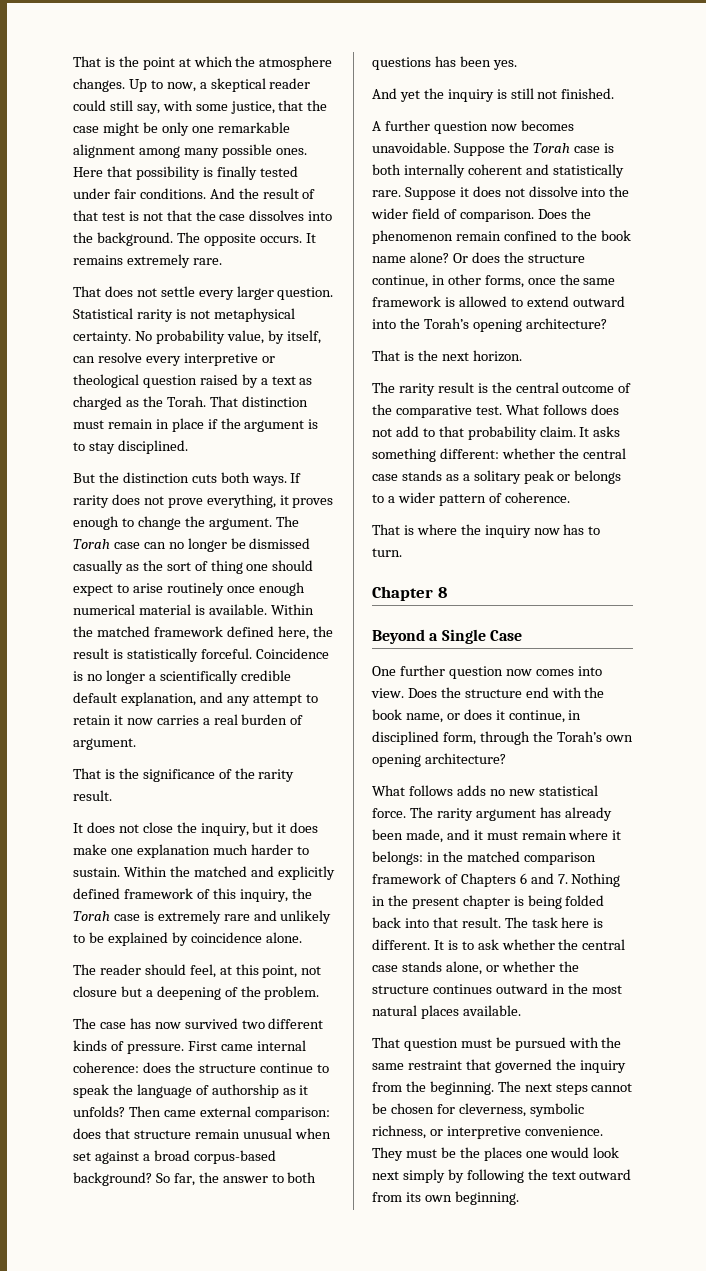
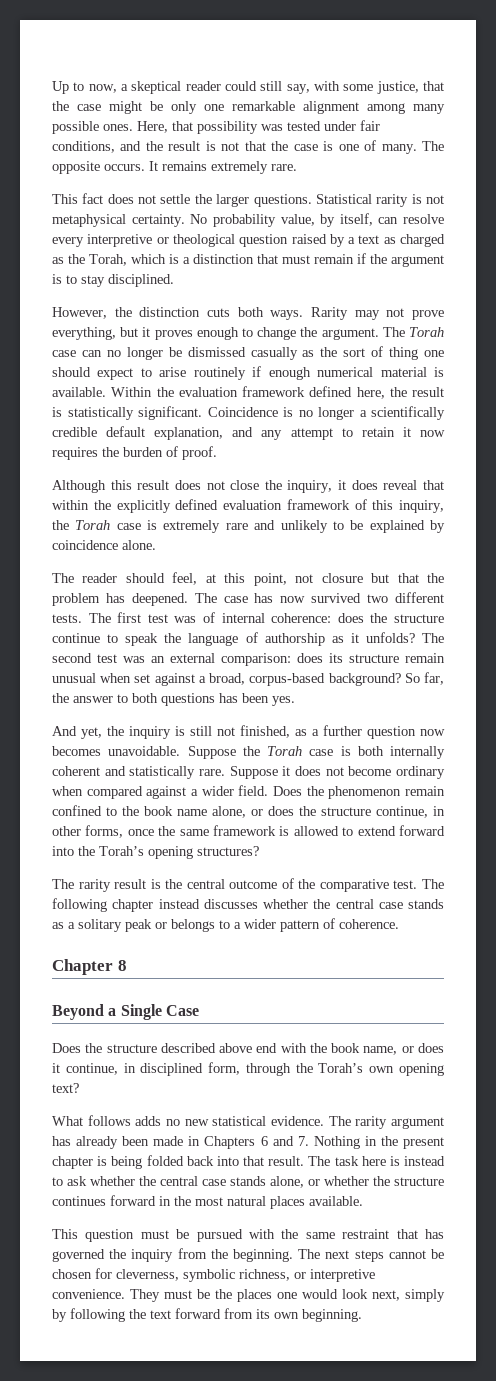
- That is the point at which the atmosphere changes.
- Here that possibility is finally tested under fair conditions. And the result of that test is not that the case dissolves into the background.
+ Here, that possibility was tested under fair conditions, and the result is not that the case is one of many.
- That does not settle every larger question.
+ This fact does not settle the larger questions.
- No probability value, by itself, can resolve every interpretive or theological question raised by a text as charged as the Torah. That distinction must remain in place if the argument is to stay disciplined.
+ No probability value, by itself, can resolve every interpretive or theological question raised by a text as charged as the Torah, which is a distinction that must remain if the argument is to stay disciplined.
- But the distinction cuts both ways.
+ However, the distinction cuts both ways.
- If rarity does not prove everything, it proves enough to change the argument.
+ Rarity may not prove everything, but it proves enough to change the argument.
- The Torah case can no longer be dismissed casually as the sort of thing one should expect to arise routinely once enough numerical material is available.
+ The Torah case can no longer be dismissed casually as the sort of thing one should expect to arise routinely if enough numerical material is available.
- Within the matched framework defined here, the result is statistically forceful.
+ Within the evaluation framework defined here, the result is statistically significant.
- Coincidence is no longer a scientifically credible default explanation, and any attempt to retain it now carries a real burden of argument.
- That is the significance of the rarity result.
- It does not close the inquiry, but it does make one explanation much harder to sustain. Within the matched and explicitly defined framework of this inquiry, the Torah case is extremely rare and unlikely to be explained by coincidence alone.
+ Coincidence is no longer a scientifically credible default explanation, and any attempt to retain it now requires the burden of proof.
+ Although this result does not close the inquiry, it does reveal that within the explicitly defined evaluation framework of this inquiry, the Torah case is extremely rare and unlikely to be explained by coincidence alone.
- The reader should feel, at this point, not closure but a deepening of the problem.
- The case has now survived two different kinds of pressure. First came internal coherence: does the structure continue to speak the language of authorship as it unfolds?
+ The reader should feel, at this point, not closure but that the problem has deepened. The case has now survived two different tests. The first test was of internal coherence: does the structure continue to speak the language of authorship as it unfolds?
- Then came external comparison: does that structure remain unusual when set against a broad corpus-based background?
+ The second test was an external comparison: does its structure remain unusual when set against a broad, corpus-based background?
- And yet the inquiry is still not finished.
- A further question now becomes unavoidable.
+ And yet, the inquiry is still not finished, as a further question now becomes unavoidable.
- Suppose it does not dissolve into the wider field of comparison.
+ Suppose it does not become ordinary when compared against a wider field.
- Does the phenomenon remain confined to the book name alone? Or does the structure continue, in other forms, once the same framework is allowed to extend outward into the Torah’s opening architecture?
- That is the next horizon.
+ Does the phenomenon remain confined to the book name alone, or does the structure continue, in other forms, once the same framework is allowed to extend forward into the Torah’s opening structures?
- What follows does not add to that probability claim. It asks something different: whether the central case stands as a solitary peak or belongs to a wider pattern of coherence.
+ The following chapter instead discusses whether the central case stands as a solitary peak or belongs to a wider pattern of coherence.
- That is where the inquiry now has to turn.
- One further question now comes into view. Does the structure end with the book name, or does it continue, in disciplined form, through the Torah’s own opening architecture?
+ Does the structure described above end with the book name, or does it continue, in disciplined form, through the Torah’s own opening text?
- What follows adds no new statistical force.
+ What follows adds no new statistical evidence.
- The rarity argument has already been made, and it must remain where it belongs: in the matched comparison framework of Chapters 6 and 7. Nothing in the present chapter is being folded back into that result.
+ The rarity argument has already been made in Chapters 6 and 7. Nothing in the present chapter is being folded back into that result.
- The task here is different. It is to ask whether the central case stands alone, or whether the structure continues outward in the most natural places available.
+ The task here is instead to ask whether the central case stands alone, or whether the structure continues forward in the most natural places available.
- That question must be pursued with the same restraint that governed the inquiry from the beginning.
+ This question must be pursued with the same restraint that has governed the inquiry from the beginning.
- They must be the places one would look next simply by following the text outward from its own beginning.
+ They must be the places one would look next, simply by following the text forward from its own beginning.

